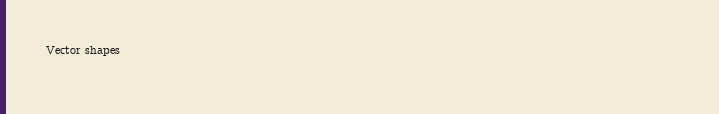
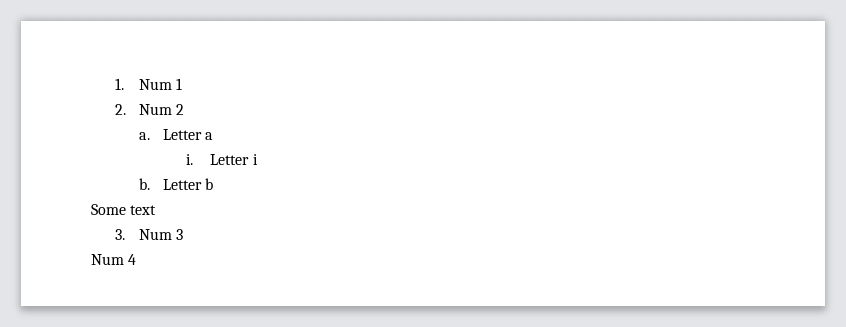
- Vector shapes
+ 1. Num 1
+ 2. Num 2
+ a. Letter a
+ i. Letter i
+ b. Letter b
+ Some text
+ 3. Num 3
+ Num 4

